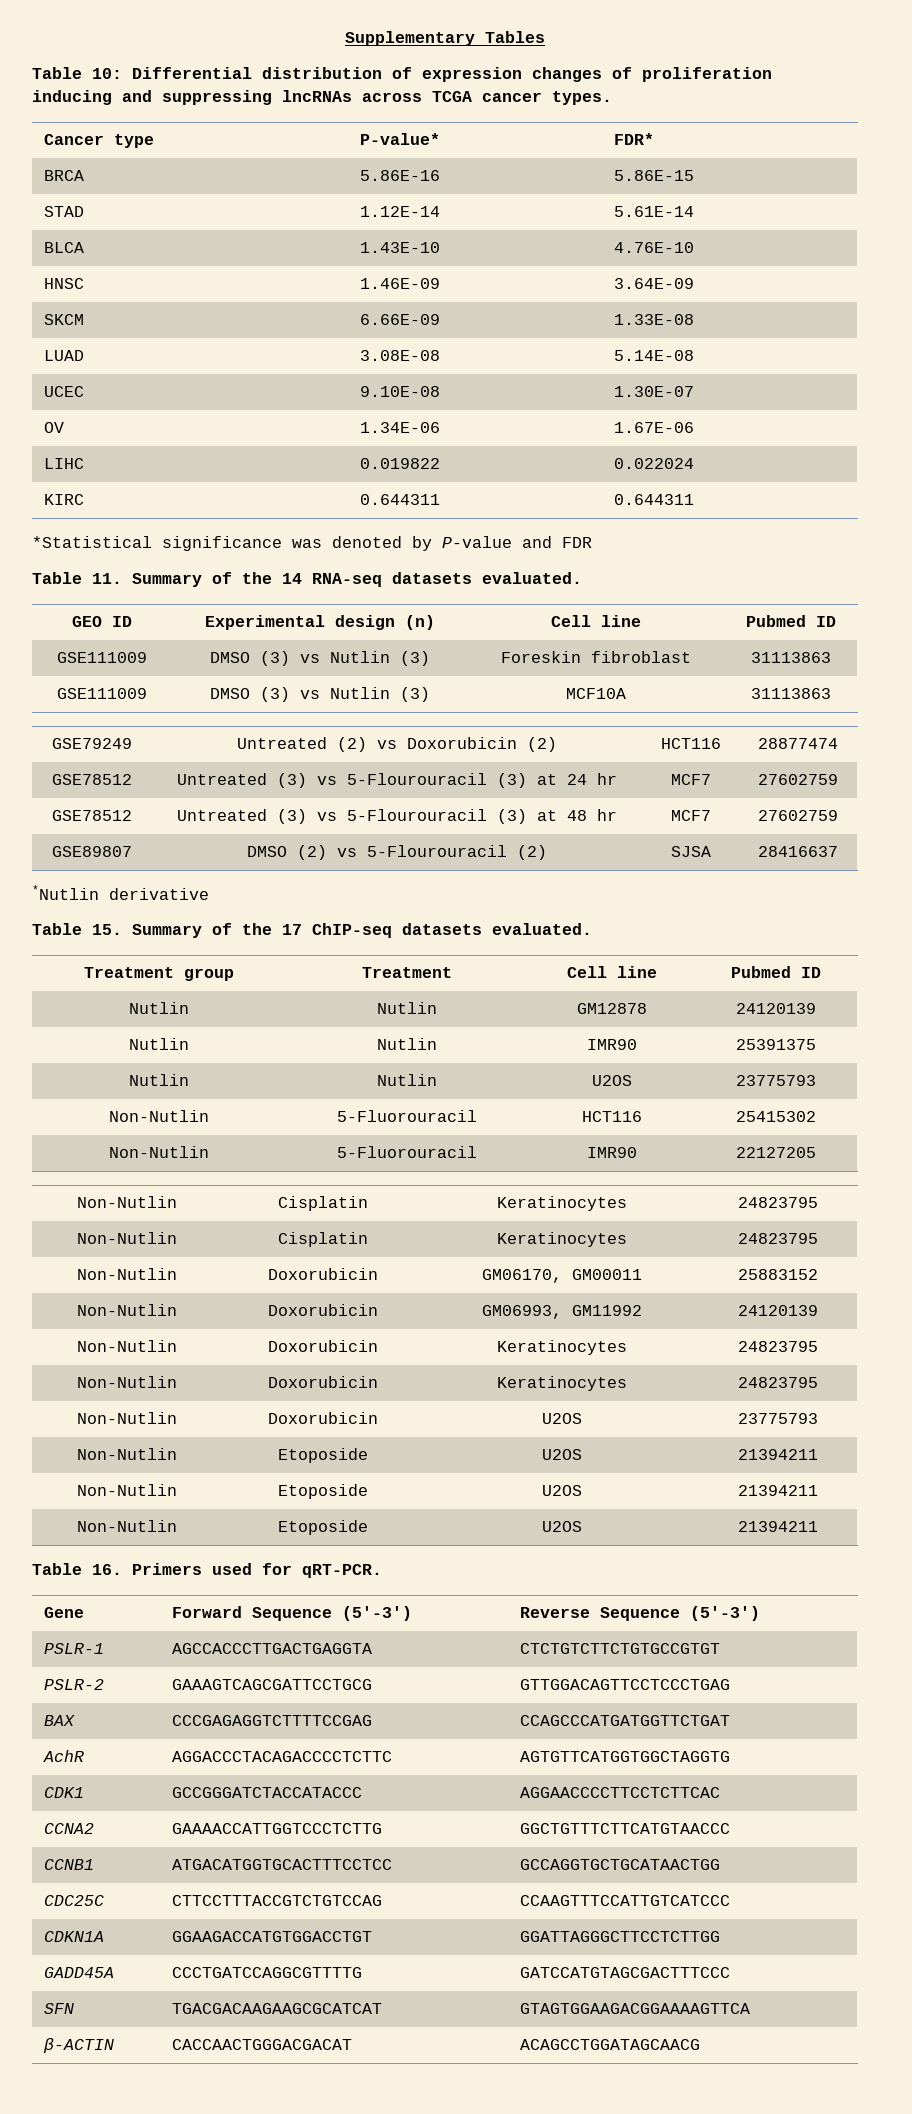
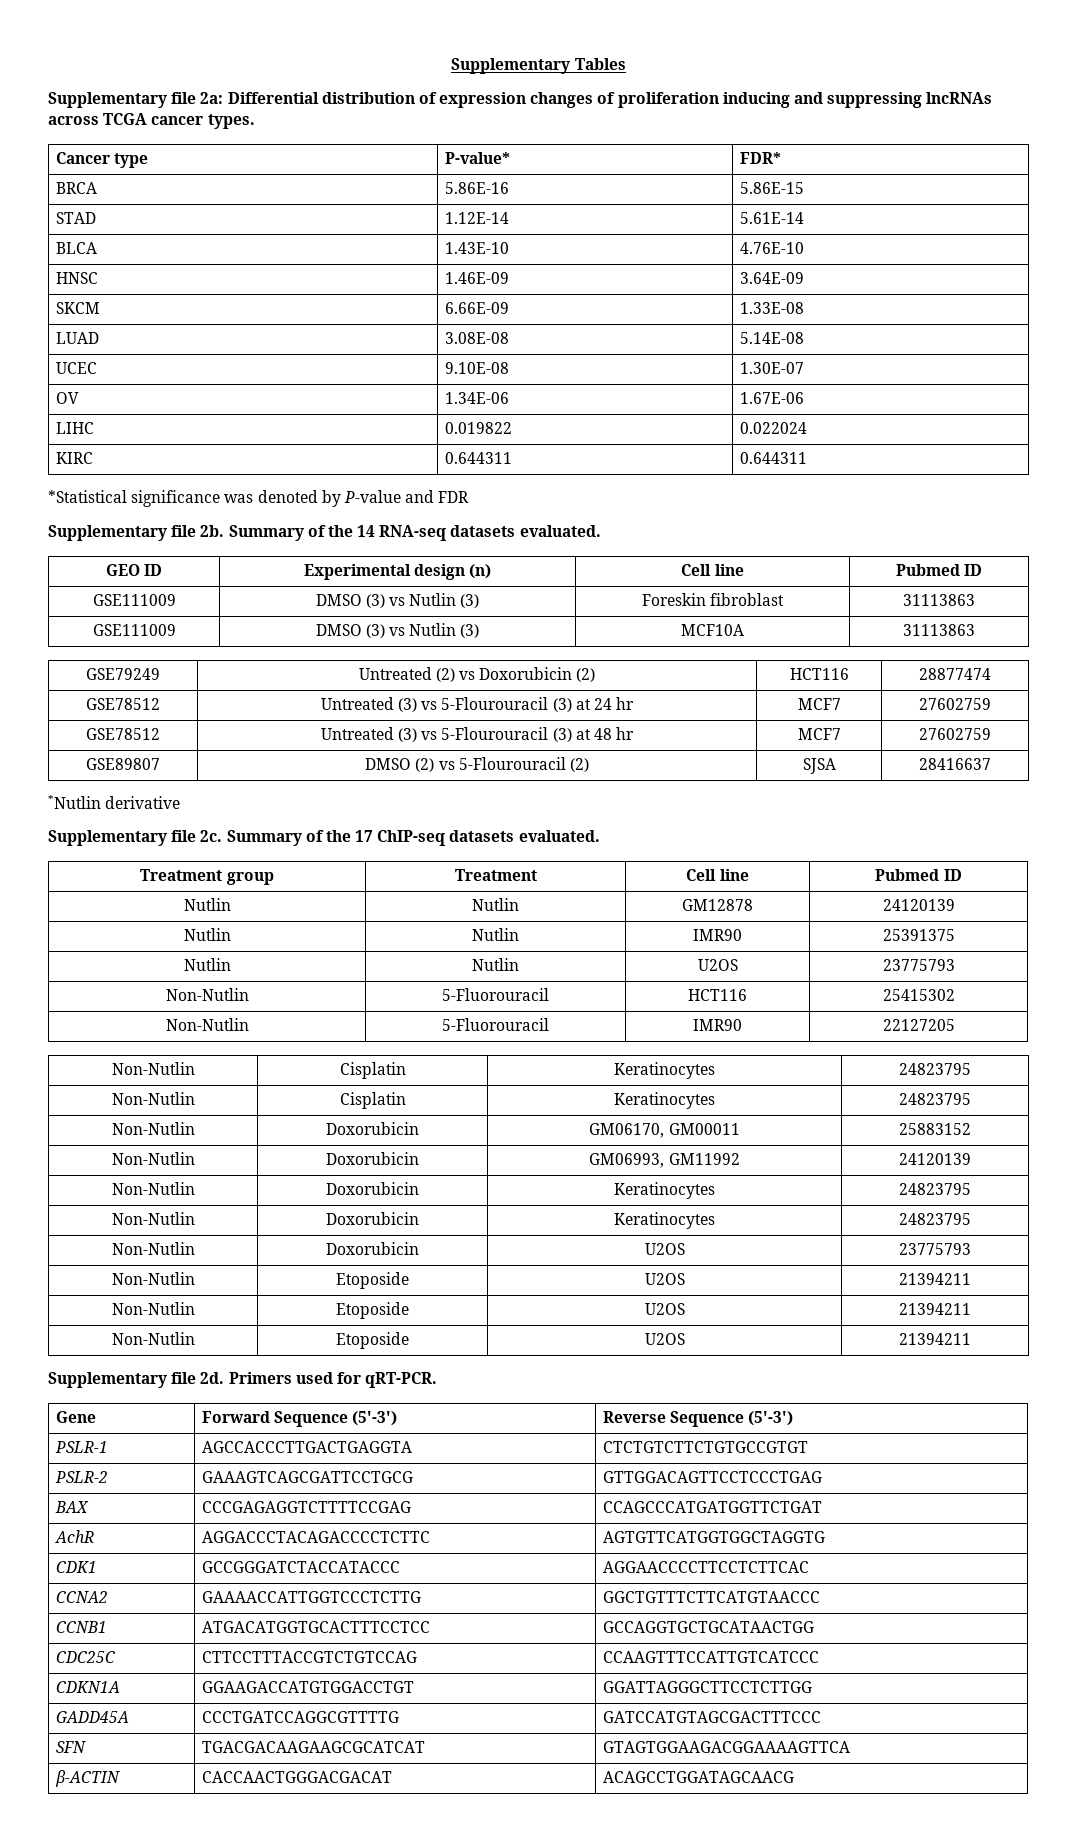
- Table 10: Differential distribution of expression changes of proliferation inducing and suppressing lncRNAs across TCGA cancer types.
+ Supplementary file 2a: Differential distribution of expression changes of proliferation inducing and suppressing lncRNAs across TCGA cancer types.
- Table 11. Summary of the 14 RNA-seq datasets evaluated.
+ Supplementary file 2b. Summary of the 14 RNA-seq datasets evaluated.
- Table 15. Summary of the 17 ChIP-seq datasets evaluated.
+ Supplementary file 2c. Summary of the 17 ChIP-seq datasets evaluated.
- Table 16. Primers used for qRT-PCR.
+ Supplementary file 2d. Primers used for qRT-PCR.

